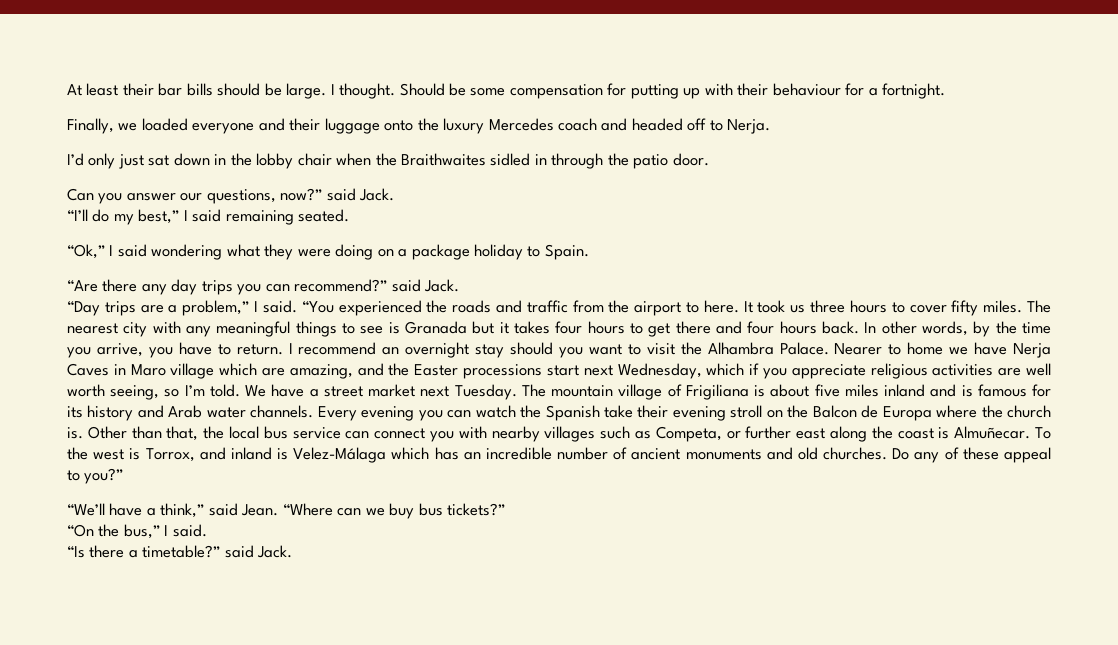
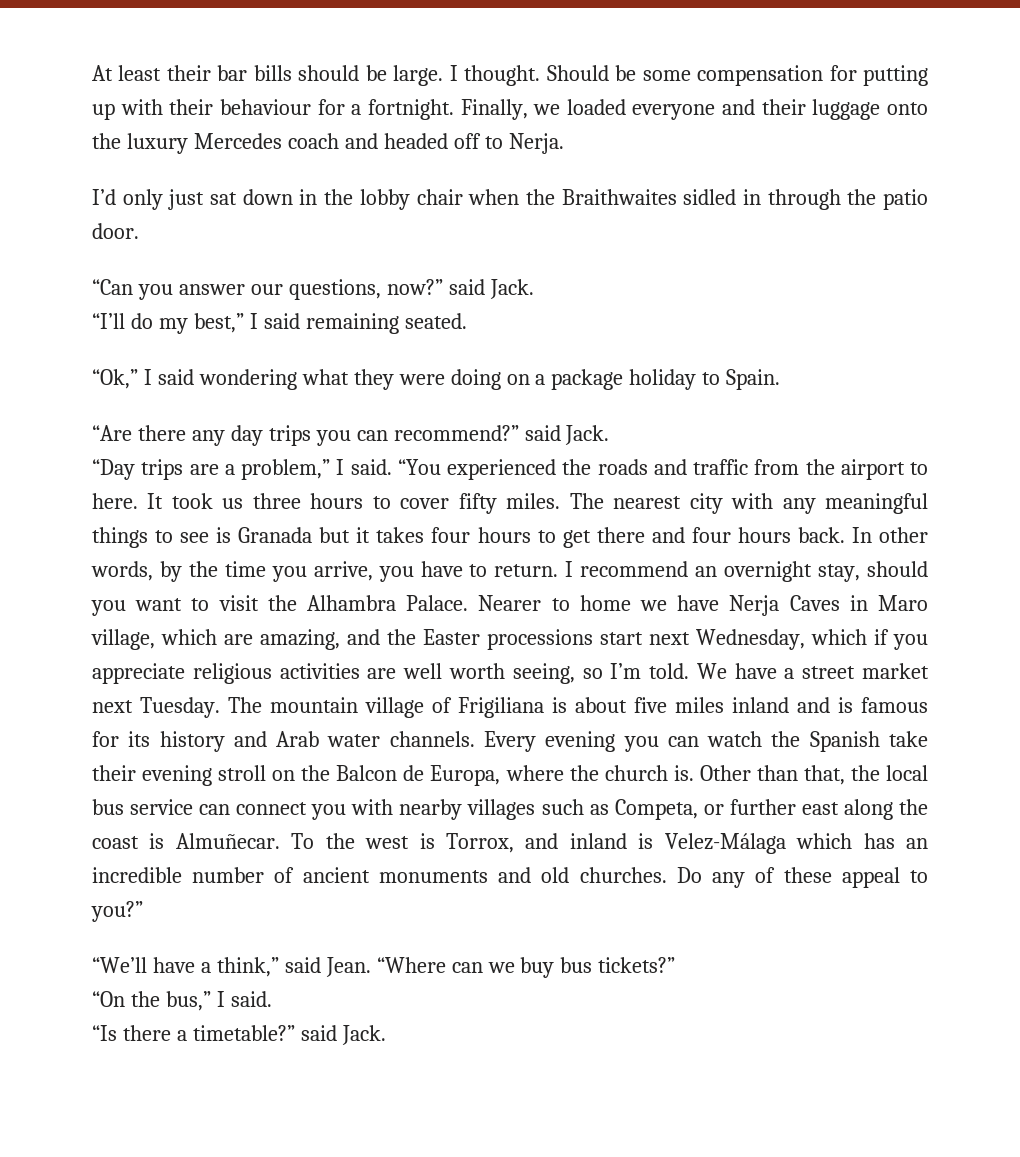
- Should be some compensation for putting up with their behaviour for a fortnight.
- Finally, we loaded everyone and their luggage onto the luxury Mercedes coach and headed off to Nerja.
+ Should be some compensation for putting up with their behaviour for a fortnight. Finally, we loaded everyone and their luggage onto the luxury Mercedes coach and headed off to Nerja.
- Can you answer our questions, now?” said Jack.
+ “Can you answer our questions, now?” said Jack.
- I recommend an overnight stay should you want to visit the Alhambra Palace.
+ I recommend an overnight stay, should you want to visit the Alhambra Palace.
- Nearer to home we have Nerja Caves in Maro village which are amazing, and the Easter processions start next Wednesday, which if you appreciate religious activities are well worth seeing, so I’m told.
+ Nearer to home we have Nerja Caves in Maro village, which are amazing, and the Easter processions start next Wednesday, which if you appreciate religious activities are well worth seeing, so I’m told.
- Every evening you can watch the Spanish take their evening stroll on the Balcon de Europa where the church is.
+ Every evening you can watch the Spanish take their evening stroll on the Balcon de Europa, where the church is.

